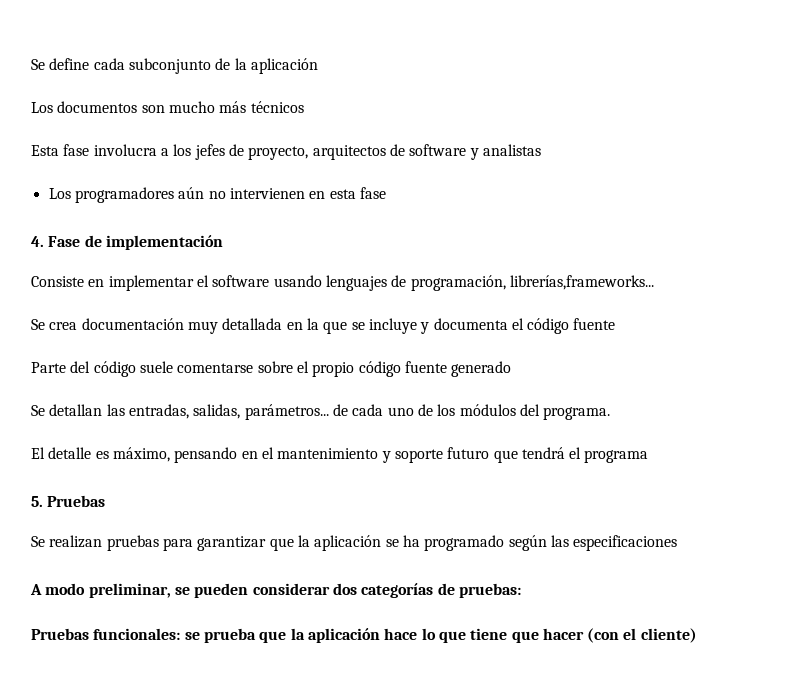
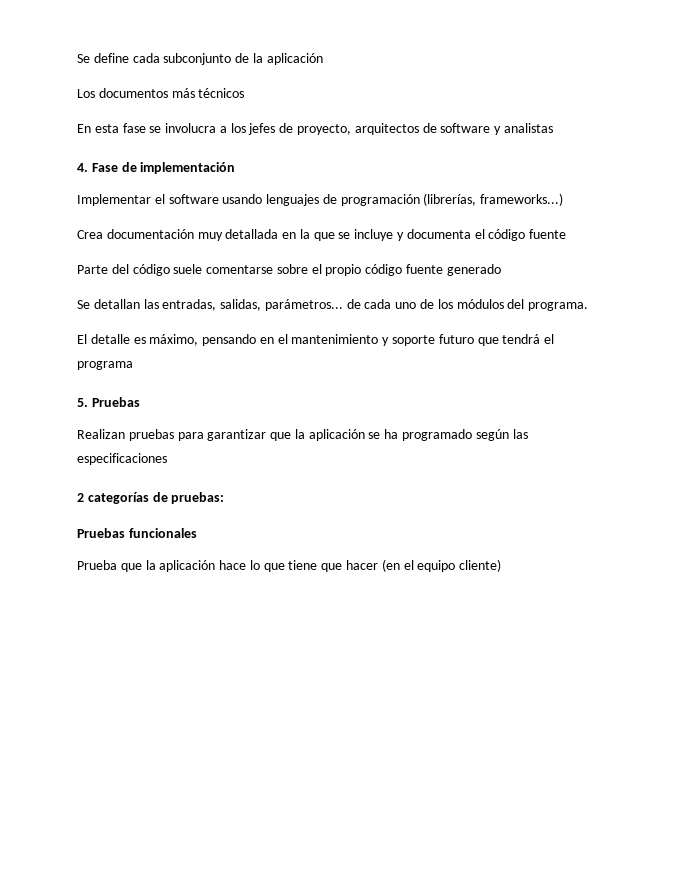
- Los documentos son mucho más técnicos
+ Los documentos más técnicos
- Esta fase involucra a los jefes de proyecto, arquitectos de software y analistas
+ En esta fase se involucra a los jefes de proyecto, arquitectos de software y analistas
- Los programadores aún no intervienen en esta fase
- Consiste en implementar el software usando lenguajes de programación, librerías,frameworks...
- Se crea documentación muy detallada en la que se incluye y documenta el código fuente
+ Implementar el software usando lenguajes de programación (librerías, frameworks...)
+ Crea documentación muy detallada en la que se incluye y documenta el código fuente
- Se realizan pruebas para garantizar que la aplicación se ha programado según las especificaciones
+ Realizan pruebas para garantizar que la aplicación se ha programado según las especificaciones
- A modo preliminar, se pueden considerar dos categorías de pruebas:
+ 2 categorías de pruebas:
- Pruebas funcionales: se prueba que la aplicación hace lo que tiene que hacer (con el cliente)
+ Pruebas funcionales
+ Prueba que la aplicación hace lo que tiene que hacer (en el equipo cliente)

